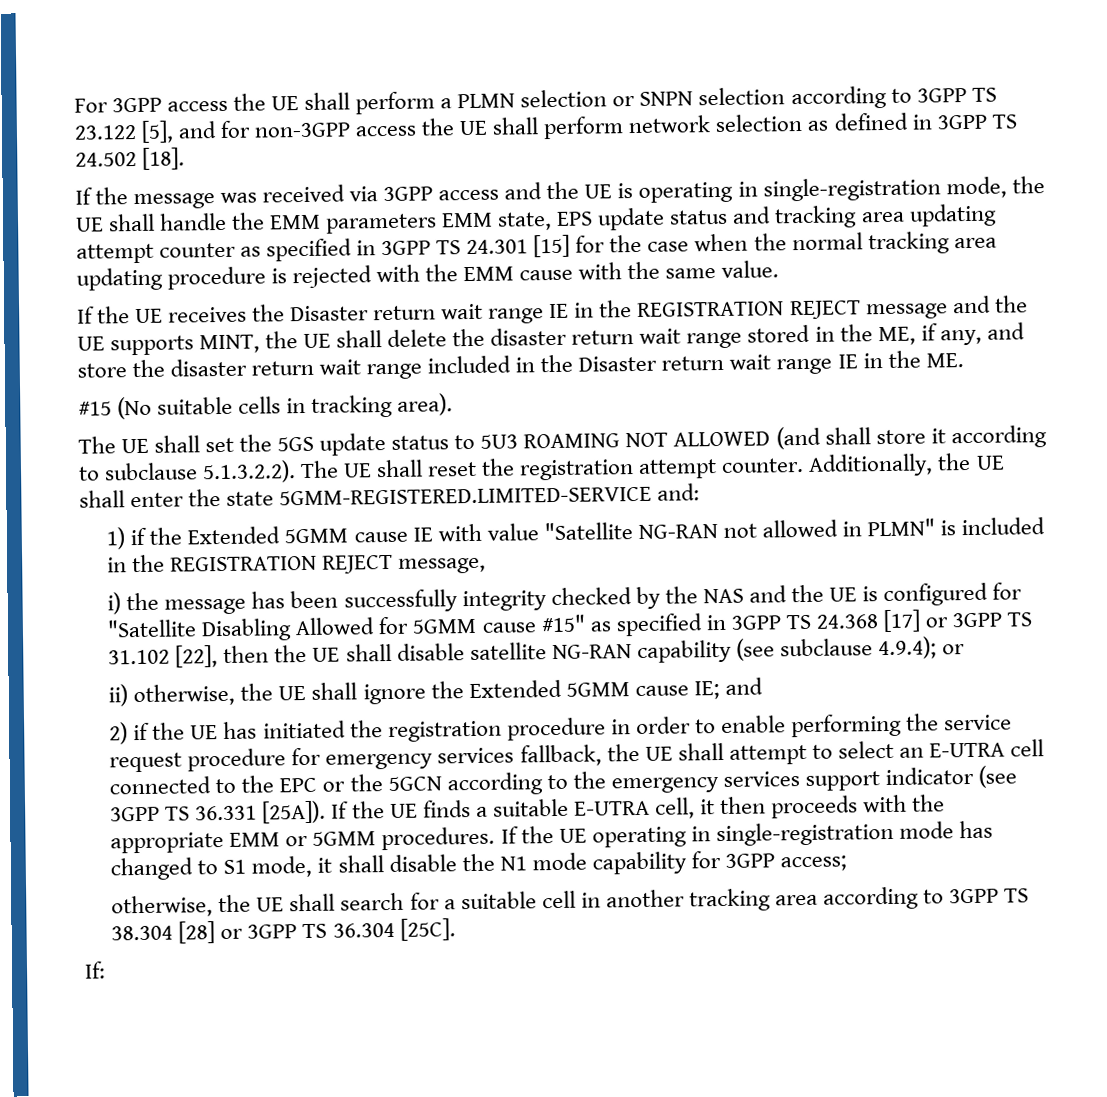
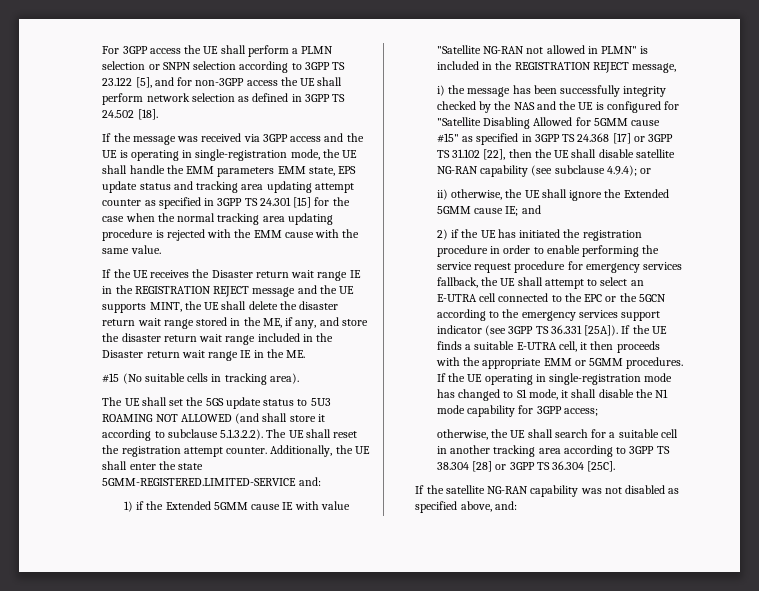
- If:
+ If the satellite NG-RAN capability was not disabled as specified above, and:

